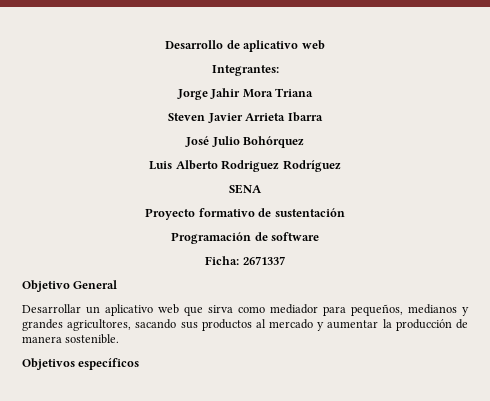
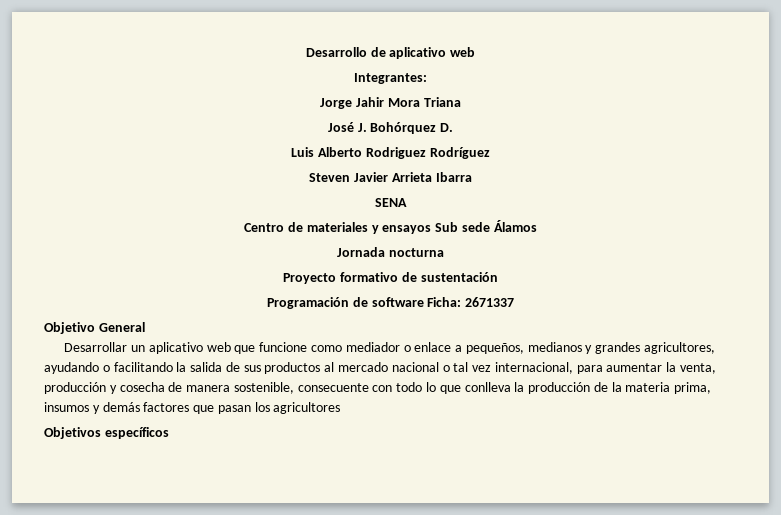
- Steven Javier Arrieta Ibarra
- José Julio Bohórquez
+ José J. Bohórquez D.
+ Steven Javier Arrieta Ibarra
  SENA
+ Centro de materiales y ensayos Sub sede Álamos
+ Jornada nocturna
- Programación de software
- Ficha: 2671337
+ Programación de software Ficha: 2671337
- Desarrollar un aplicativo web que sirva como mediador para pequeños, medianos y grandes agricultores, sacando sus productos al mercado y aumentar la producción de manera sostenible.
+ Desarrollar un aplicativo web que funcione como mediador o enlace a pequeños, medianos y grandes agricultores, ayudando o facilitando la salida de sus productos al mercado nacional o tal vez internacional, para aumentar la venta, producción y cosecha de manera sostenible, consecuente con todo lo que conlleva la producción de la materia prima, insumos y demás factores que pasan los agricultores

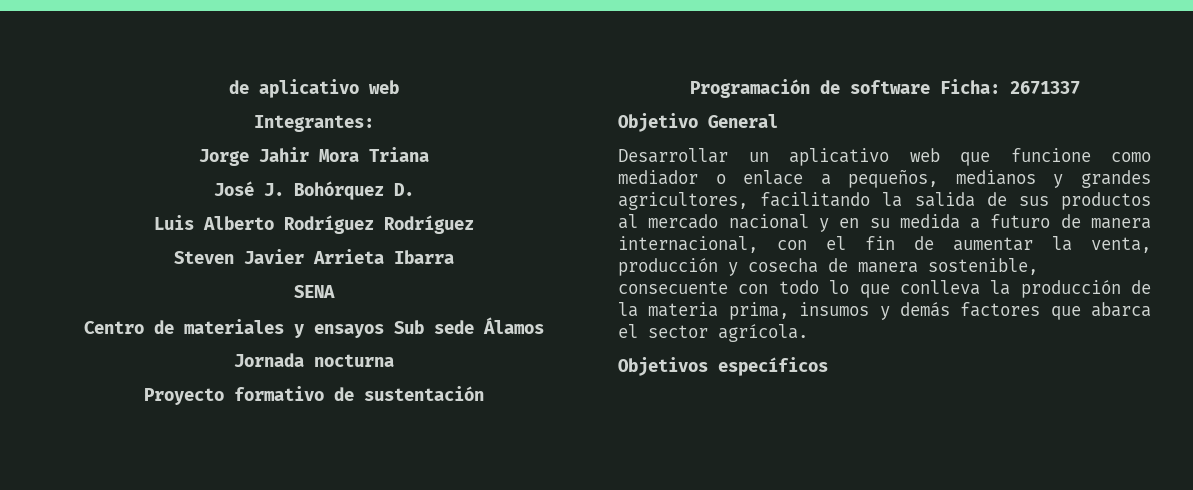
- Desarrollo de aplicativo web
+ de aplicativo web
- Luis Alberto Rodriguez Rodríguez
+ Luis Alberto Rodríguez Rodríguez
- Desarrollar un aplicativo web que funcione como mediador o enlace a pequeños, medianos y grandes agricultores, ayudando o facilitando la salida de sus productos al mercado nacional o tal vez internacional, para aumentar la venta, producción y cosecha de manera sostenible, consecuente con todo lo que conlleva la producción de la materia prima, insumos y demás factores que pasan los agricultores
+ Desarrollar un aplicativo web que funcione como mediador o enlace a pequeños, medianos y grandes agricultores, facilitando la salida de sus productos al mercado nacional y en su medida a futuro de manera internacional, con el fin de aumentar la venta, producción y cosecha de manera sostenible, consecuente con todo lo que conlleva la producción de la materia prima, insumos y demás factores que abarca el sector agrícola.

